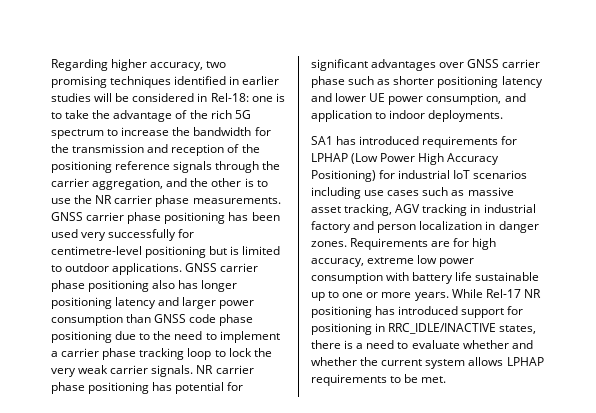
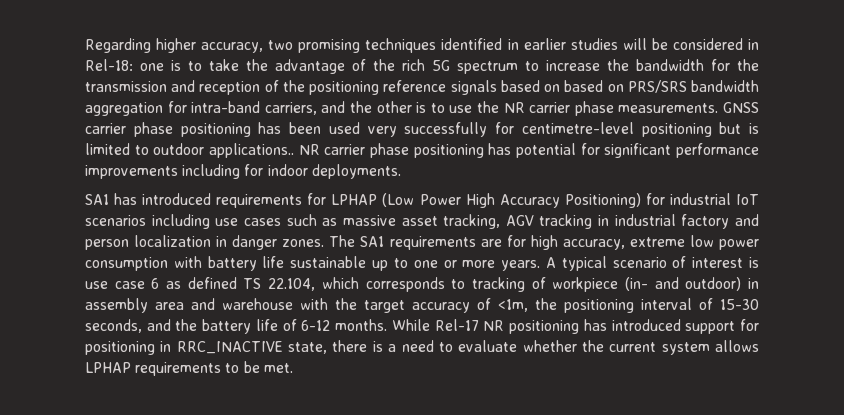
- Regarding higher accuracy, two promising techniques identified in earlier studies will be considered in Rel-18: one is to take the advantage of the rich 5G spectrum to increase the bandwidth for the transmission and reception of the positioning reference signals through the carrier aggregation, and the other is to use the NR carrier phase measurements.
+ Regarding higher accuracy, two promising techniques identified in earlier studies will be considered in Rel-18: one is to take the advantage of the rich 5G spectrum to increase the bandwidth for the transmission and reception of the positioning reference signals based on based on PRS/SRS bandwidth aggregation for intra-band carriers, and the other is to use the NR carrier phase measurements.
- GNSS carrier phase positioning has been used very successfully for centimetre-level positioning but is limited to outdoor applications. GNSS carrier phase positioning also has longer positioning latency and larger power consumption than GNSS code phase positioning due to the need to implement a carrier phase tracking loop to lock the very weak carrier signals.
+ GNSS carrier phase positioning has been used very successfully for centimetre-level positioning but is limited to outdoor applications..
- NR carrier phase positioning has potential for significant advantages over GNSS carrier phase such as shorter positioning latency and lower UE power consumption, and application to indoor deployments.
+ NR carrier phase positioning has potential for significant performance improvements including for indoor deployments.
- Requirements are for high accuracy, extreme low power consumption with battery life sustainable up to one or more years.
+ The SA1 requirements are for high accuracy, extreme low power consumption with battery life sustainable up to one or more years.
+ A typical scenario of interest is use case 6 as defined TS 22.104, which corresponds to tracking of workpiece (in- and outdoor) in assembly area and warehouse with the target accuracy of <1m, the positioning interval of 15-30 seconds, and the battery life of 6-12 months.
- While Rel-17 NR positioning has introduced support for positioning in RRC_IDLE/INACTIVE states, there is a need to evaluate whether and whether the current system allows LPHAP requirements to be met.
+ While Rel-17 NR positioning has introduced support for positioning in RRC_INACTIVE state, there is a need to evaluate whether the current system allows LPHAP requirements to be met.

